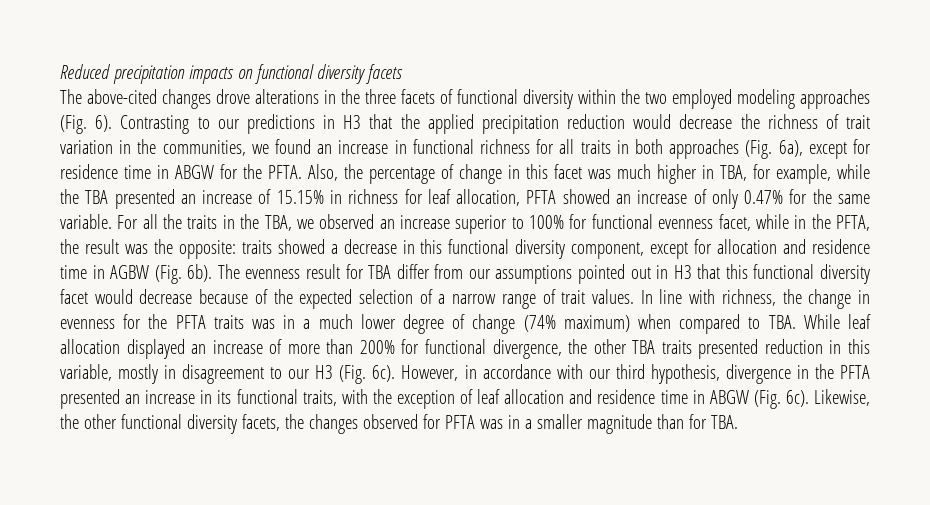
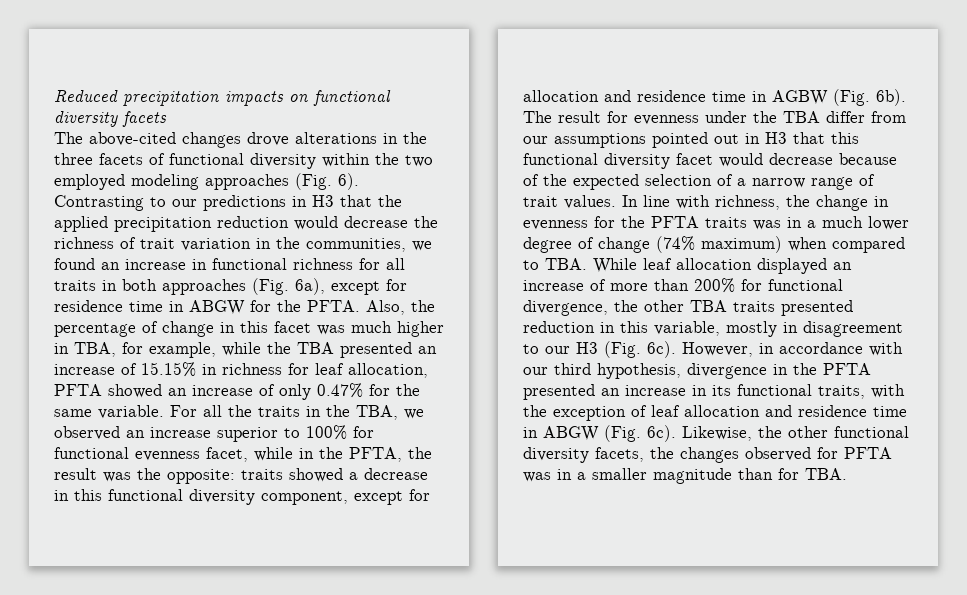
- The evenness result for TBA differ from our assumptions pointed out in H3 that this functional diversity facet would decrease because of the expected selection of a narrow range of trait values.
+ The result for evenness under the TBA differ from our assumptions pointed out in H3 that this functional diversity facet would decrease because of the expected selection of a narrow range of trait values.

